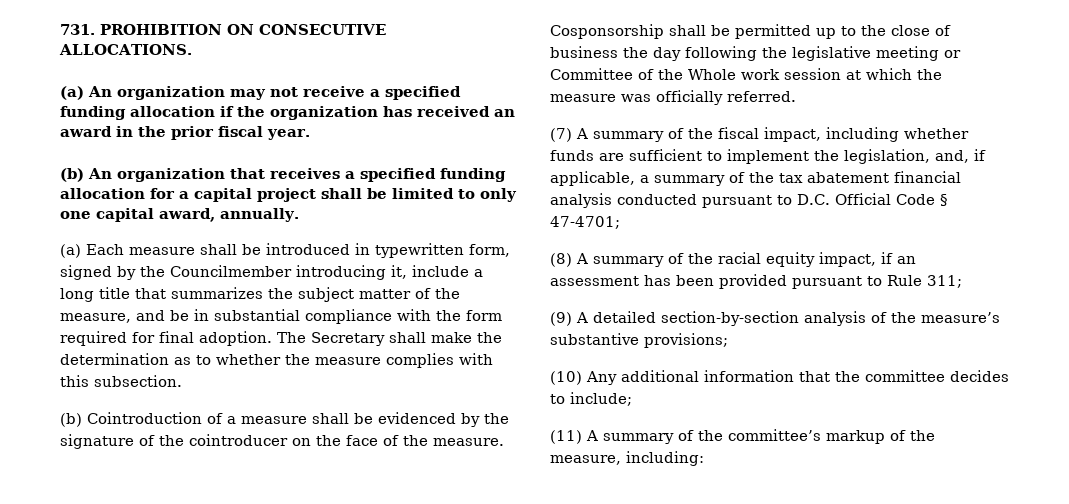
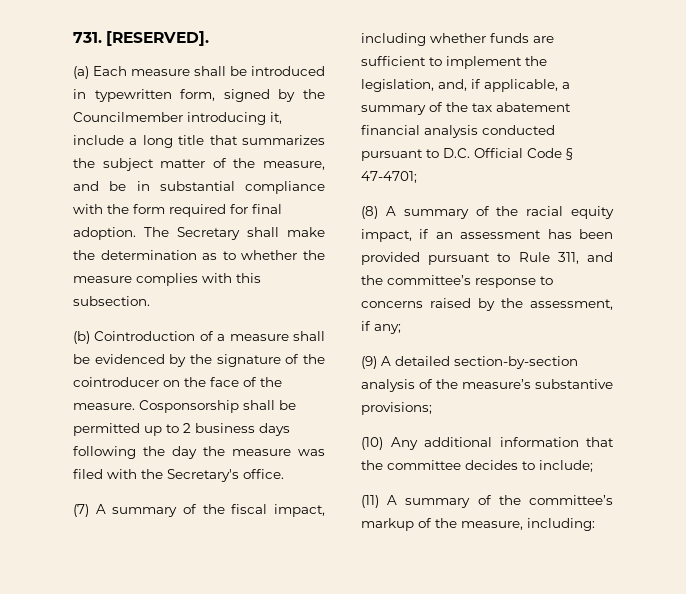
- 731. PROHIBITION ON CONSECUTIVE ALLOCATIONS.
- (a) An organization may not receive a specified funding allocation if the organization has received an award in the prior fiscal year.
- (b) An organization that receives a specified funding allocation for a capital project shall be limited to only one capital award, annually.
+ 731. [RESERVED].
- Cosponsorship shall be permitted up to the close of business the day following the legislative meeting or Committee of the Whole work session at which the measure was officially referred.
+ Cosponsorship shall be permitted up to 2 business days following the day the measure was filed with the Secretary's office.
- (8) A summary of the racial equity impact, if an assessment has been provided pursuant to Rule 311;
+ (8) A summary of the racial equity impact, if an assessment has been provided pursuant to Rule 311, and the committee’s response to concerns raised by the assessment, if any;

